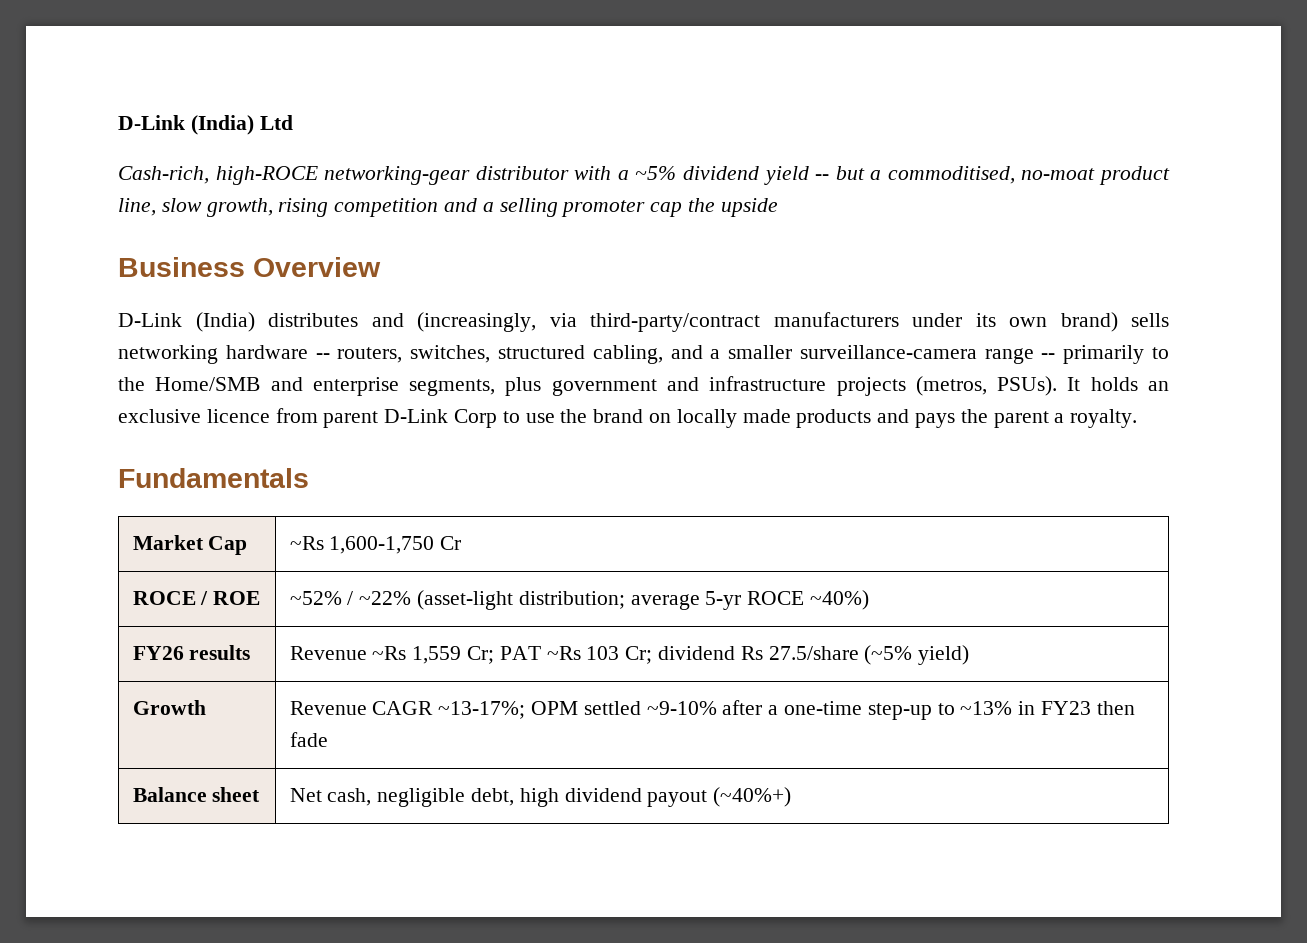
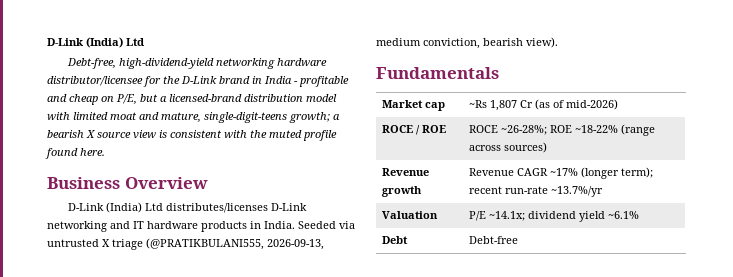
- Cash-rich, high-ROCE networking-gear distributor with a ~5% dividend yield -- but a commoditised, no-moat product line, slow growth, rising competition and a selling promoter cap the upside
+ Debt-free, high-dividend-yield networking hardware distributor/licensee for the D-Link brand in India - profitable and cheap on P/E, but a licensed-brand distribution model with limited moat and mature, single-digit-teens growth; a bearish X source view is consistent with the muted profile found here.
  Business Overview
- D-Link (India) distributes and (increasingly, via third-party/contract manufacturers under its own brand) sells networking hardware -- routers, switches, structured cabling, and a smaller surveillance-camera range -- primarily to the Home/SMB and enterprise segments, plus government and infrastructure projects (metros, PSUs). It holds an exclusive licence from parent D-Link Corp to use the brand on locally made products and pays the parent a royalty.
+ D-Link (India) Ltd distributes/licenses D-Link networking and IT hardware products in India. Seeded via untrusted X triage (@PRATIKBULANI555, 2026-09-13, medium conviction, bearish view).
- Market Cap | ~Rs 1,600-1,750 Cr
+ Market cap | ~Rs 1,807 Cr (as of mid-2026)
- ROCE / ROE | ~52% / ~22% (asset-light distribution; average 5-yr ROCE ~40%)
- FY26 results | Revenue ~Rs 1,559 Cr; PAT ~Rs 103 Cr; dividend Rs 27.5/share (~5% yield)
- Growth | Revenue CAGR ~13-17%; OPM settled ~9-10% after a one-time step-up to ~13% in FY23 then fade
- Balance sheet | Net cash, negligible debt, high dividend payout (~40%+)
+ ROCE / ROE | ROCE ~26-28%; ROE ~18-22% (range across sources)
+ Revenue growth | Revenue CAGR ~17% (longer term); recent run-rate ~13.7%/yr
+ Valuation | P/E ~14.1x; dividend yield ~6.1%
+ Debt | Debt-free

